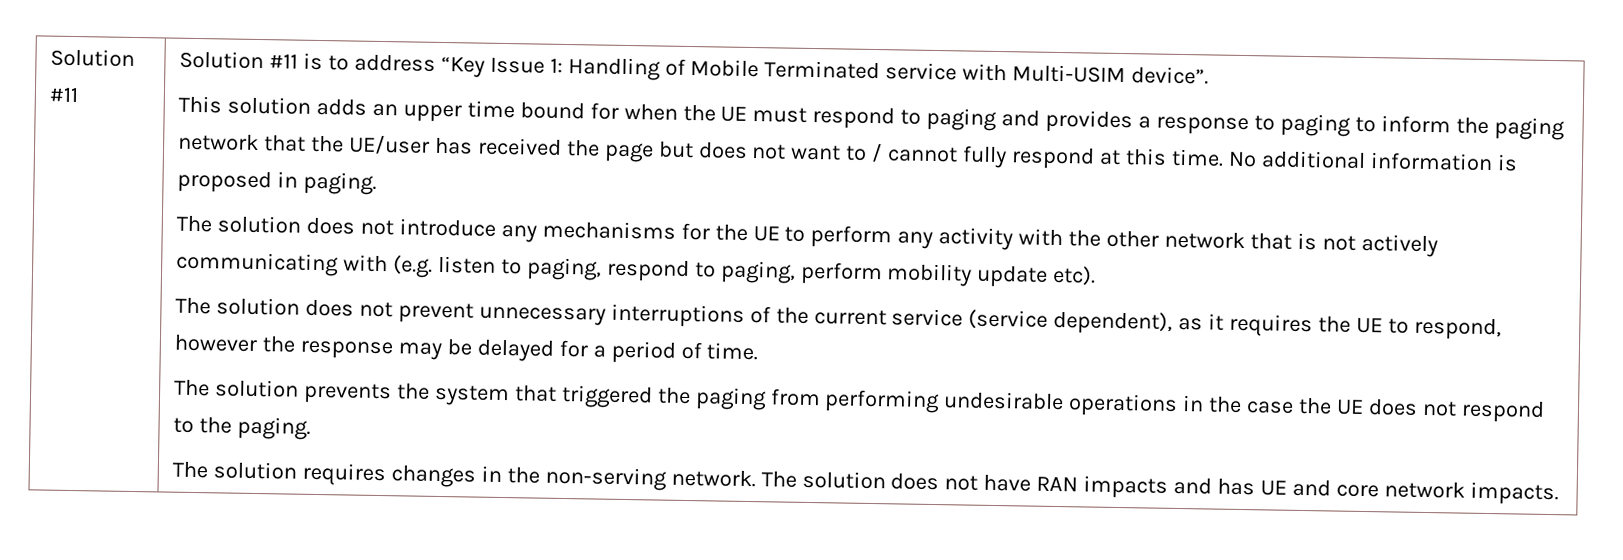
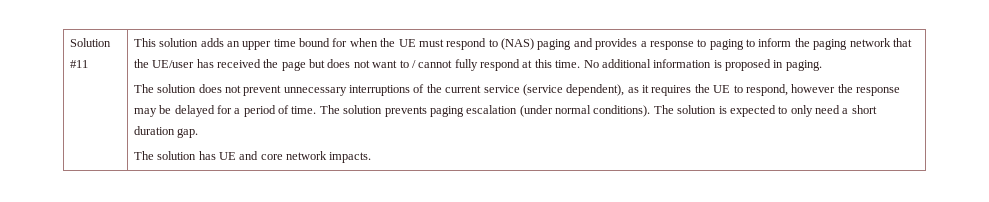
- Solution #11 is to address “Key Issue 1: Handling of Mobile Terminated service with Multi-USIM device”.
- This solution adds an upper time bound for when the UE must respond to paging and provides a response to paging to inform the paging network that the UE/user has received the page but does not want to / cannot fully respond at this time.
+ This solution adds an upper time bound for when the UE must respond to (NAS) paging and provides a response to paging to inform the paging network that the UE/user has received the page but does not want to / cannot fully respond at this time.
- The solution does not introduce any mechanisms for the UE to perform any activity with the other network that is not actively communicating with (e.g. listen to paging, respond to paging, perform mobility update etc).
- The solution does not prevent unnecessary interruptions of the current service (service dependent), as it requires the UE to respond, however the response may be delayed for a period of time.
- The solution prevents the system that triggered the paging from performing undesirable operations in the case the UE does not respond to the paging.
- The solution requires changes in the non-serving network. The solution does not have RAN impacts and has UE and core network impacts.
+ The solution does not prevent unnecessary interruptions of the current service (service dependent), as it requires the UE to respond, however the response may be delayed for a period of time. The solution prevents paging escalation (under normal conditions). The solution is expected to only need a short duration gap.
+ The solution has UE and core network impacts.

